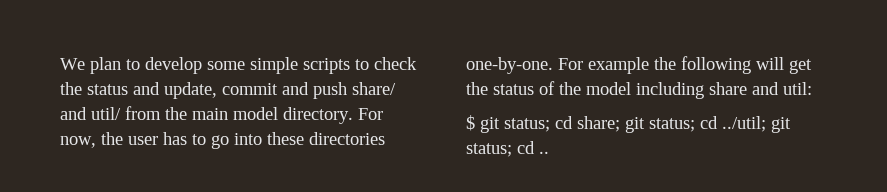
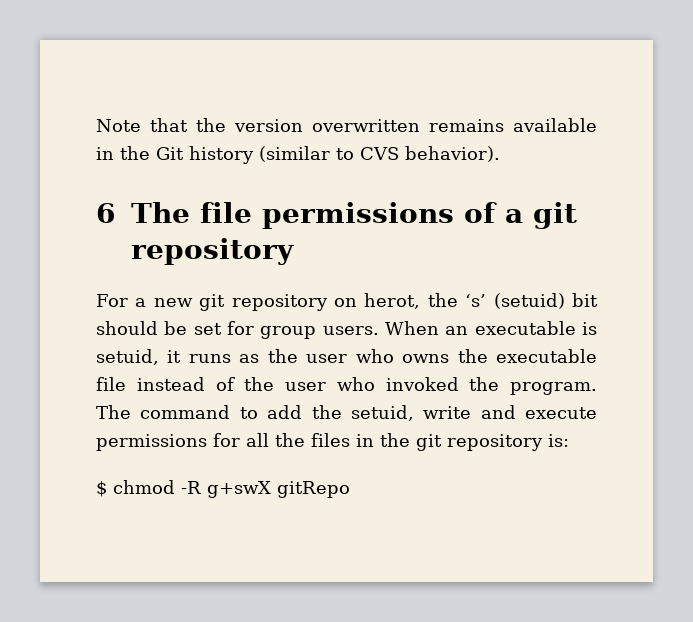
- We plan to develop some simple scripts to check the status and update, commit and push share/ and util/ from the main model directory. For now, the user has to go into these directories one-by-one. For example the following will get the status of the model including share and util:
- $ git status; cd share; git status; cd ../util; git status; cd ..
+ Note that the version overwritten remains available in the Git history (similar to CVS behavior).
+ 6 The file permissions of a git repository
+ For a new git repository on herot, the ‘s’ (setuid) bit should be set for group users. When an executable is setuid, it runs as the user who owns the executable file instead of the user who invoked the program. The command to add the setuid, write and execute permissions for all the files in the git repository is:
+ $ chmod -R g+swX gitRepo

